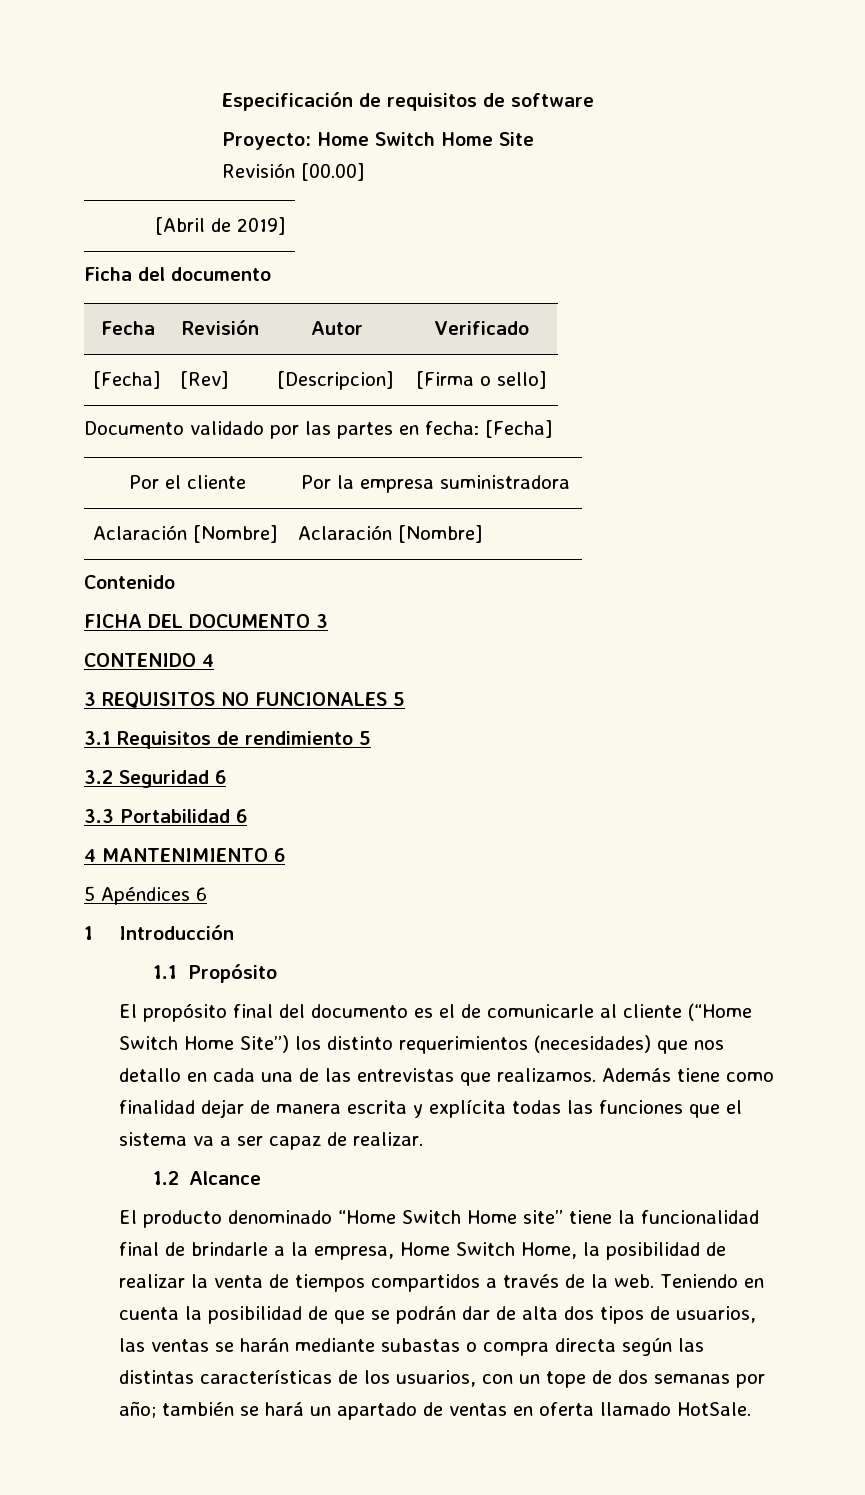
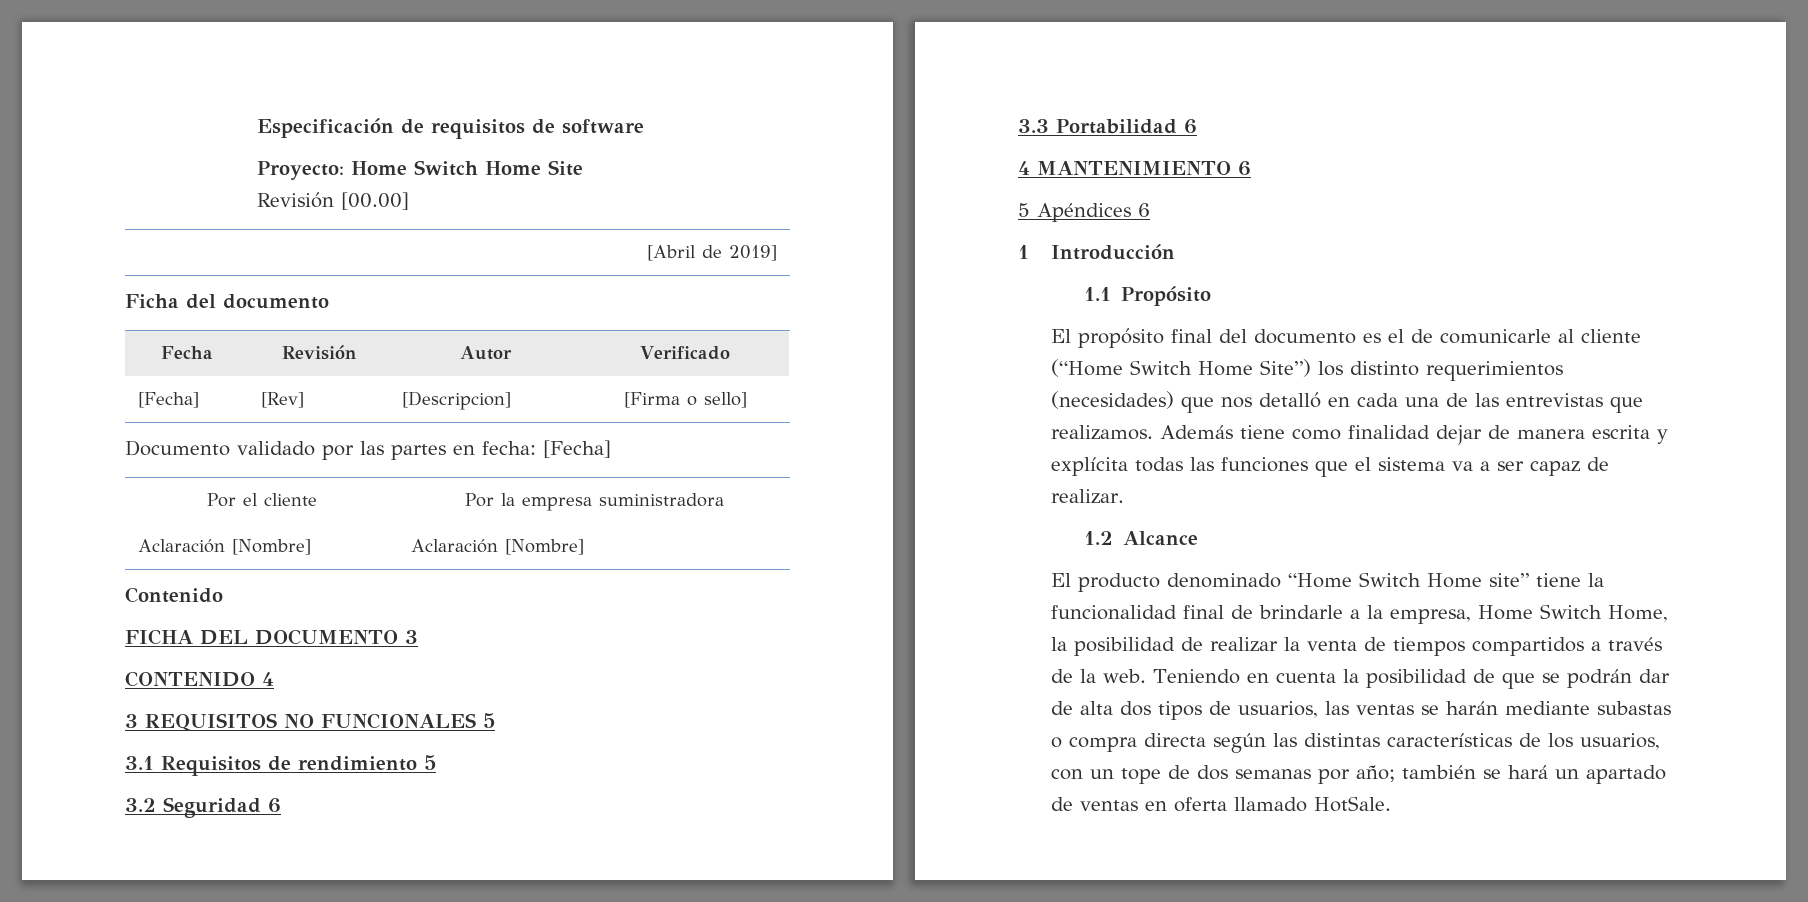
- El propósito final del documento es el de comunicarle al cliente (“Home Switch Home Site”) los distinto requerimientos (necesidades) que nos detallo en cada una de las entrevistas que realizamos.
+ El propósito final del documento es el de comunicarle al cliente (“Home Switch Home Site”) los distinto requerimientos (necesidades) que nos detalló en cada una de las entrevistas que realizamos.

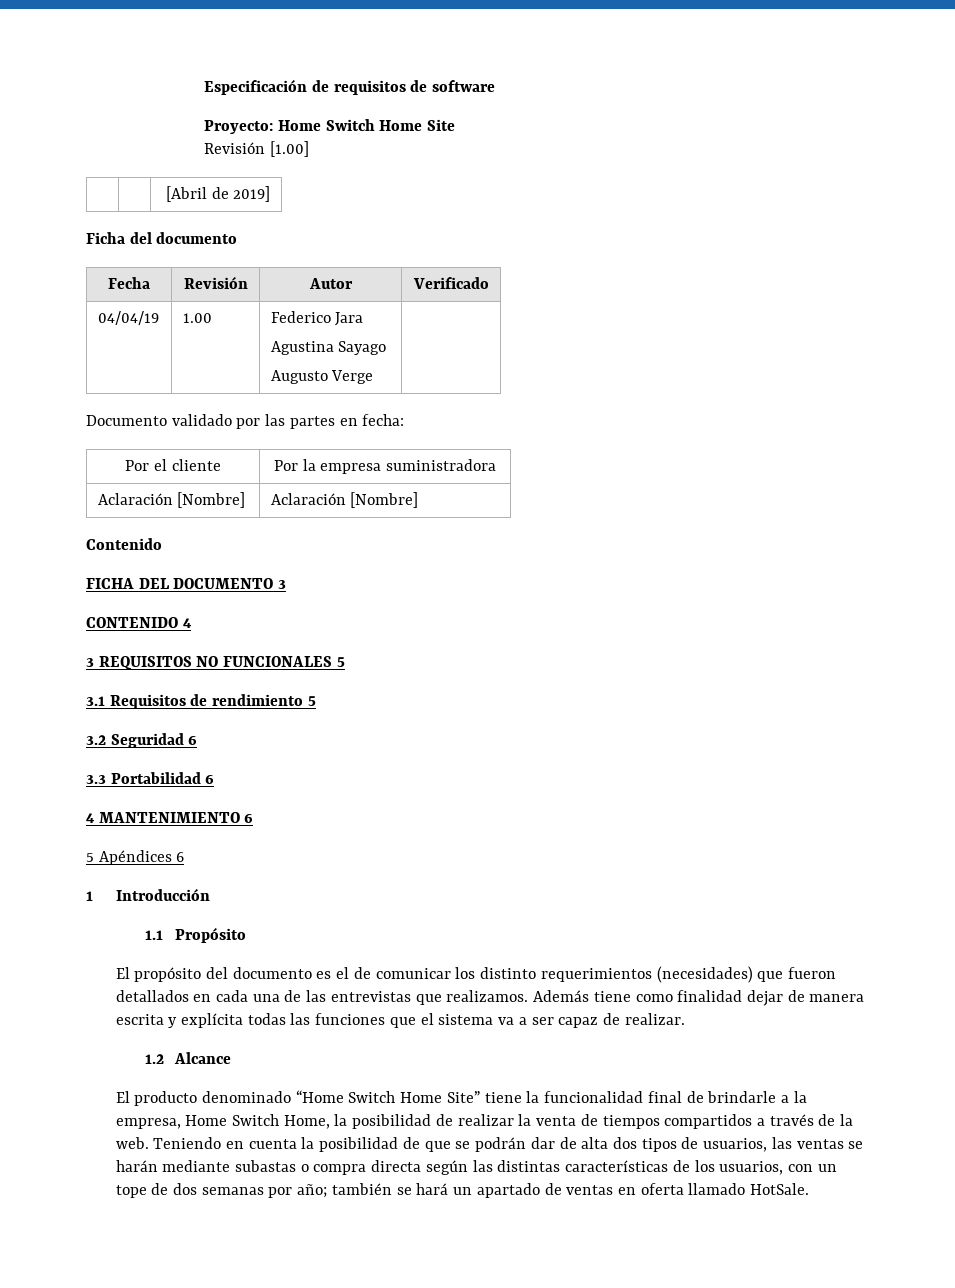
- Revisión [00.00]
+ Revisión [1.00]
- [Fecha] | [Rev] | [Descripcion] | [Firma o sello]
+ 04/04/19 | 1.00 | Federico Jara
+ Agustina Sayago
+ Augusto Verge |
- Documento validado por las partes en fecha: [Fecha]
+ Documento validado por las partes en fecha:
- El propósito final del documento es el de comunicarle al cliente (“Home Switch Home Site”) los distinto requerimientos (necesidades) que nos detalló en cada una de las entrevistas que realizamos.
+ El propósito del documento es el de comunicar los distinto requerimientos (necesidades) que fueron detallados en cada una de las entrevistas que realizamos.
- El producto denominado “Home Switch Home site” tiene la funcionalidad final de brindarle a la empresa, Home Switch Home, la posibilidad de realizar la venta de tiempos compartidos a través de la web.
+ El producto denominado “Home Switch Home Site” tiene la funcionalidad final de brindarle a la empresa, Home Switch Home, la posibilidad de realizar la venta de tiempos compartidos a través de la web.

